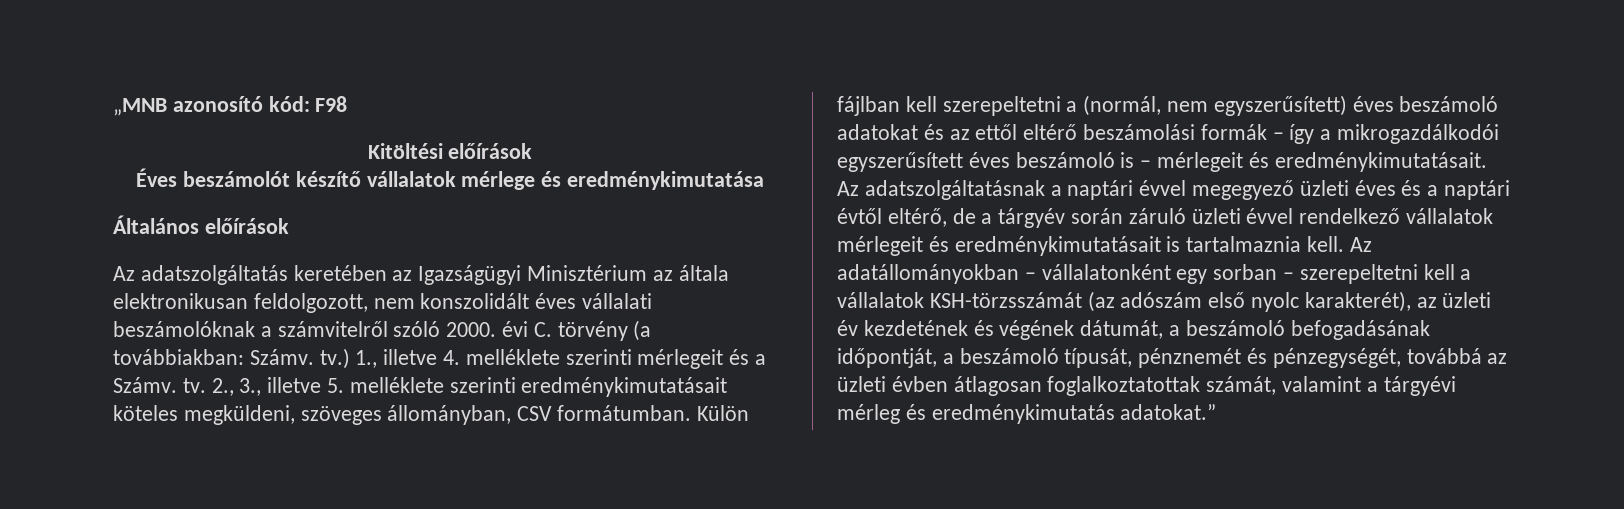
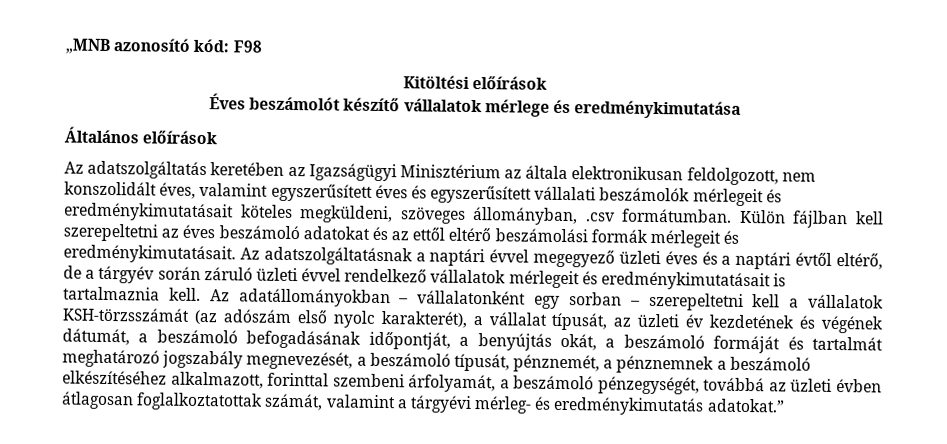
- Az adatszolgáltatás keretében az Igazságügyi Minisztérium az általa elektronikusan feldolgozott, nem konszolidált éves vállalati beszámolóknak a számvitelről szóló 2000. évi C. törvény (a továbbiakban: Számv. tv.) 1., illetve 4. melléklete szerinti mérlegeit és a Számv. tv. 2., 3., illetve 5. melléklete szerinti eredménykimutatásait köteles megküldeni, szöveges állományban, CSV formátumban.
+ Az adatszolgáltatás keretében az Igazságügyi Minisztérium az általa elektronikusan feldolgozott, nem konszolidált éves, valamint egyszerűsített éves és egyszerűsített vállalati beszámolók mérlegeit és eredménykimutatásait köteles megküldeni, szöveges állományban, .csv formátumban.
- Külön fájlban kell szerepeltetni a (normál, nem egyszerűsített) éves beszámoló adatokat és az ettől eltérő beszámolási formák – így a mikrogazdálkodói egyszerűsített éves beszámoló is – mérlegeit és eredménykimutatásait.
+ Külön fájlban kell szerepeltetni az éves beszámoló adatokat és az ettől eltérő beszámolási formák mérlegeit és eredménykimutatásait.
- Az adatállományokban – vállalatonként egy sorban – szerepeltetni kell a vállalatok KSH-törzsszámát (az adószám első nyolc karakterét), az üzleti év kezdetének és végének dátumát, a beszámoló befogadásának időpontját, a beszámoló típusát, pénznemét és pénzegységét, továbbá az üzleti évben átlagosan foglalkoztatottak számát, valamint a tárgyévi mérleg és eredménykimutatás adatokat.”
+ Az adatállományokban – vállalatonként egy sorban – szerepeltetni kell a vállalatok KSH-törzsszámát (az adószám első nyolc karakterét), a vállalat típusát, az üzleti év kezdetének és végének dátumát, a beszámoló befogadásának időpontját, a benyújtás okát, a beszámoló formáját és tartalmát meghatározó jogszabály megnevezését, a beszámoló típusát, pénznemét, a pénznemnek a beszámoló elkészítéséhez alkalmazott, forinttal szembeni árfolyamát, a beszámoló pénzegységét, továbbá az üzleti évben átlagosan foglalkoztatottak számát, valamint a tárgyévi mérleg- és eredménykimutatás adatokat.”

